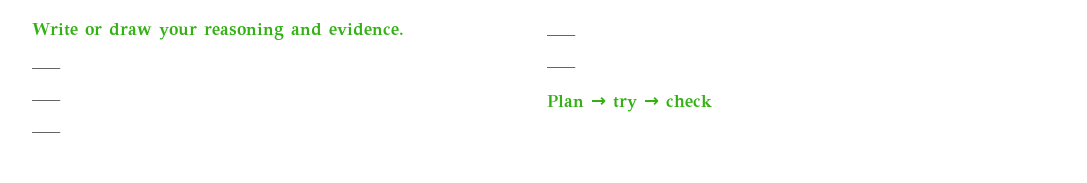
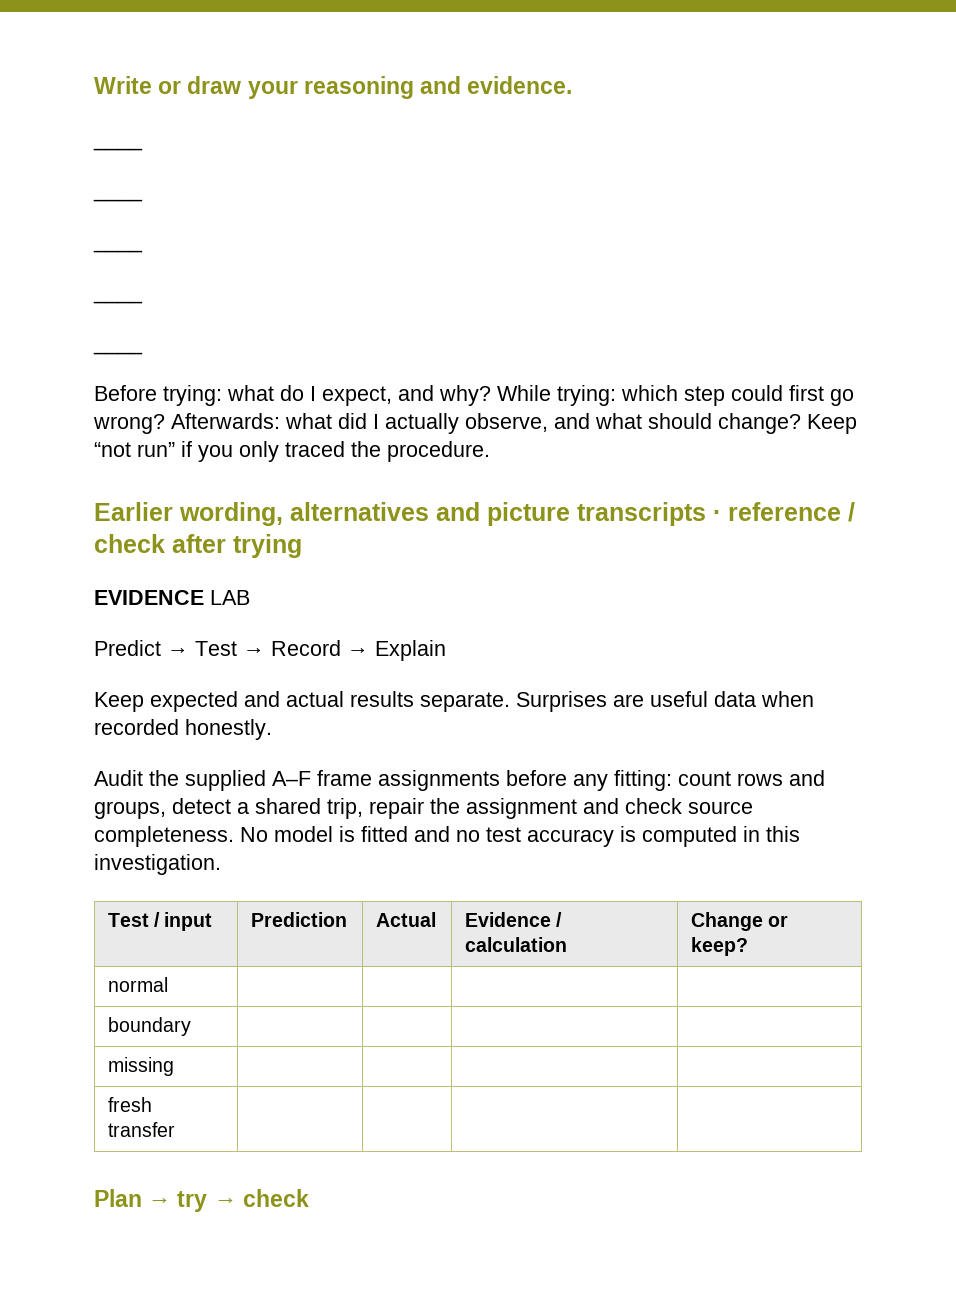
+ Before trying: what do I expect, and why? While trying: which step could first go wrong? Afterwards: what did I actually observe, and what should change? Keep “not run” if you only traced the procedure.
+ Earlier wording, alternatives and picture transcripts · reference / check after trying
+ EVIDENCE LAB
+ Predict → Test → Record → Explain
+ Keep expected and actual results separate. Surprises are useful data when recorded honestly.
+ Audit the supplied A–F frame assignments before any fitting: count rows and groups, detect a shared trip, repair the assignment and check source completeness. No model is fitted and no test accuracy is computed in this investigation.
+ Test / input | Prediction | Actual | Evidence / calculation | Change or keep?
+ normal | | | |
+ boundary | | | |
+ missing | | | |
+ fresh transfer | | | |

